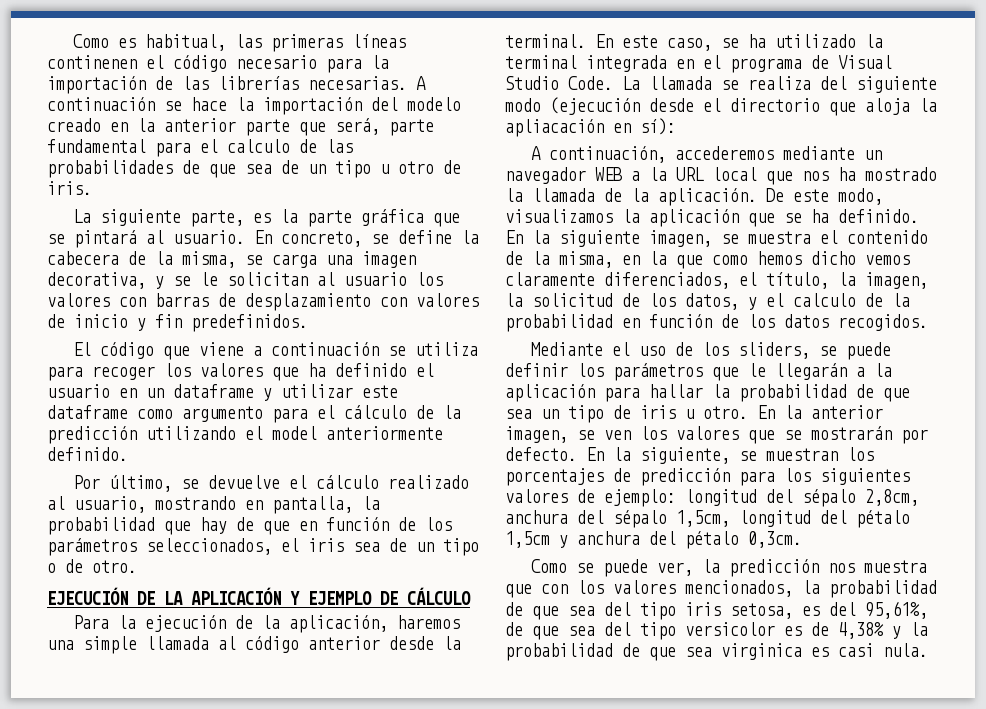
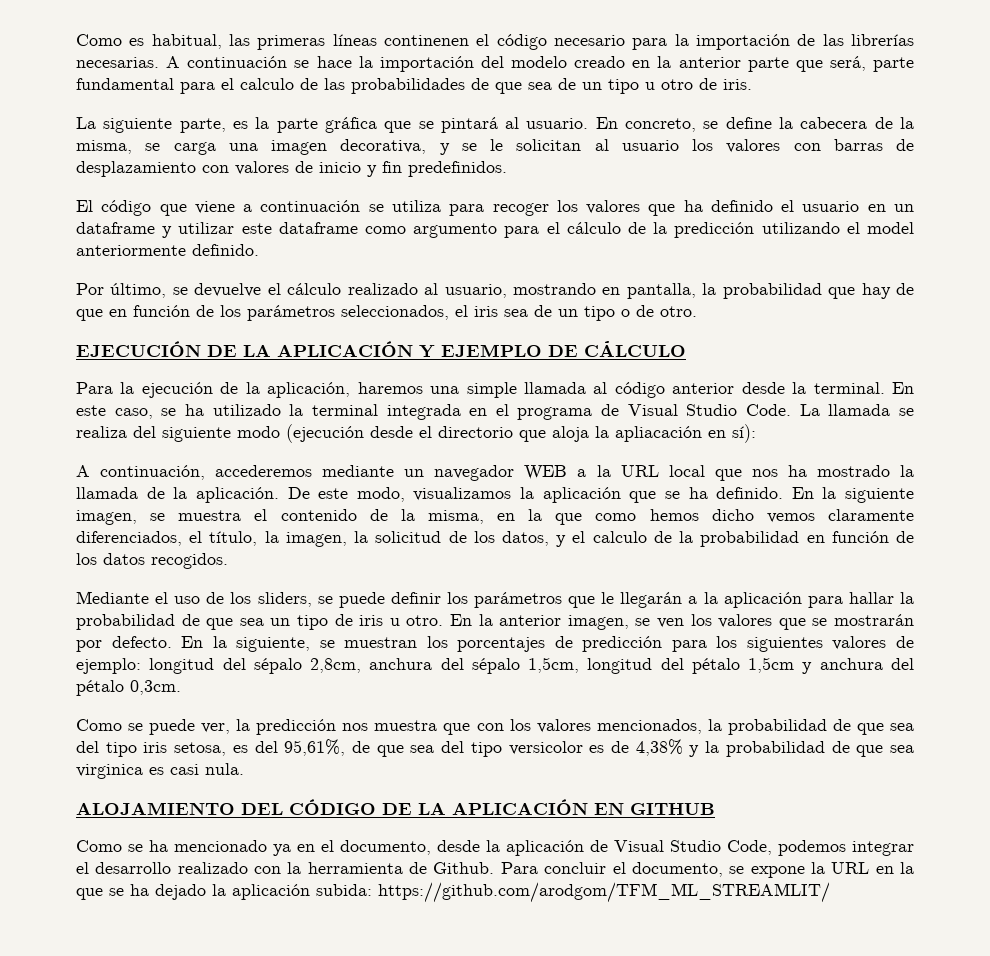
+ ALOJAMIENTO DEL CÓDIGO DE LA APLICACIÓN EN GITHUB
+ Como se ha mencionado ya en el documento, desde la aplicación de Visual Studio Code, podemos integrar el desarrollo realizado con la herramienta de Github. Para concluir el documento, se expone la URL en la que se ha dejado la aplicación subida: https://github.com/arodgom/TFM_ML_STREAMLIT/

